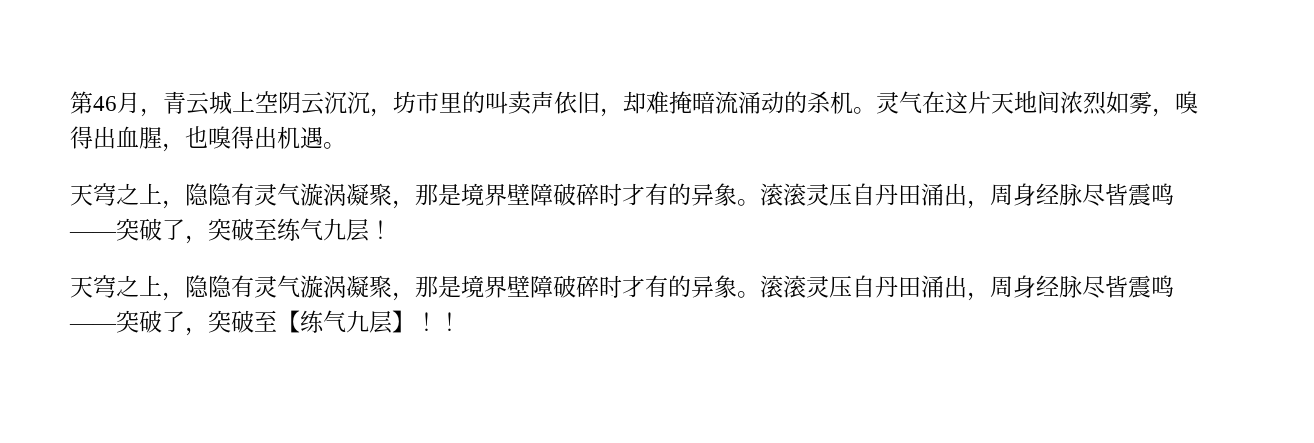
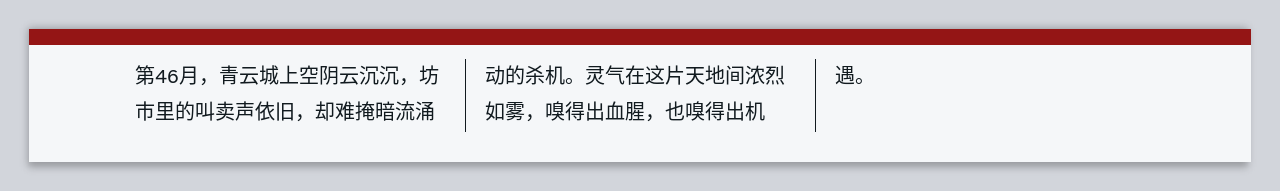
- 天穹之上，隐隐有灵气漩涡凝聚，那是境界壁障破碎时才有的异象。滚滚灵压自丹田涌出，周身经脉尽皆震鸣——突破了，突破至练气九层！
- 天穹之上，隐隐有灵气漩涡凝聚，那是境界壁障破碎时才有的异象。滚滚灵压自丹田涌出，周身经脉尽皆震鸣——突破了，突破至【练气九层】！！

